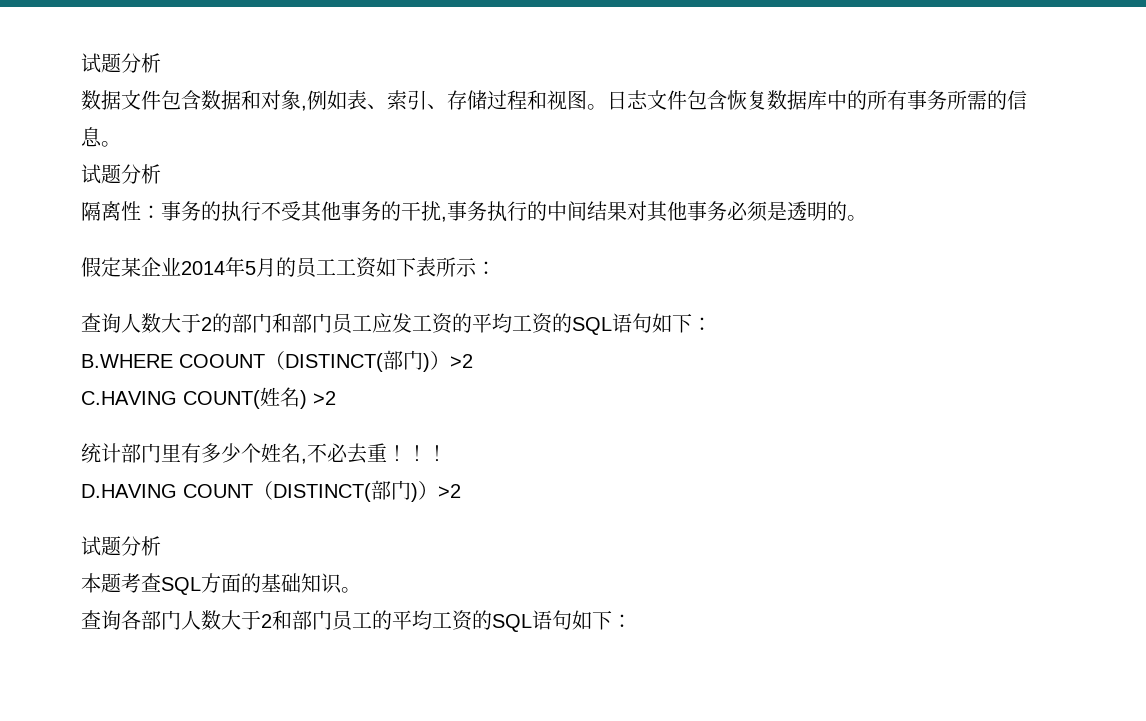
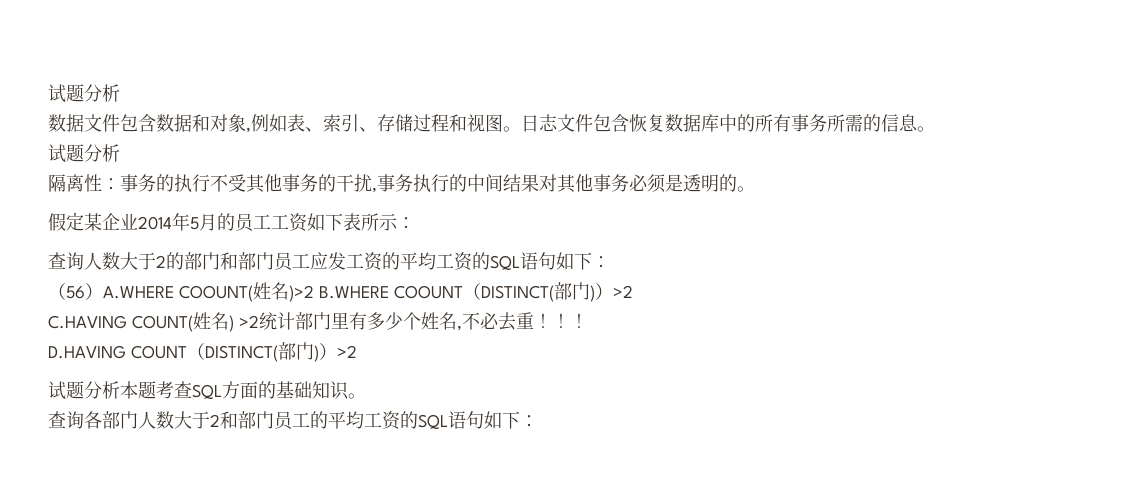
- B.WHERE COOUNT（DISTINCT(部门)）>2
+ （56）A.WHERE COOUNT(姓名)>2 B.WHERE COOUNT（DISTINCT(部门)）>2
- C.HAVING COUNT(姓名) >2
- 统计部门里有多少个姓名,不必去重！
+ C.HAVING COUNT(姓名) >2统计部门里有多少个姓名,不必去重！
  D.HAVING COUNT（DISTINCT(部门)）>2
- 试题分析
- 本题考查SQL方面的基础知识。
+ 试题分析本题考查SQL方面的基础知识。

